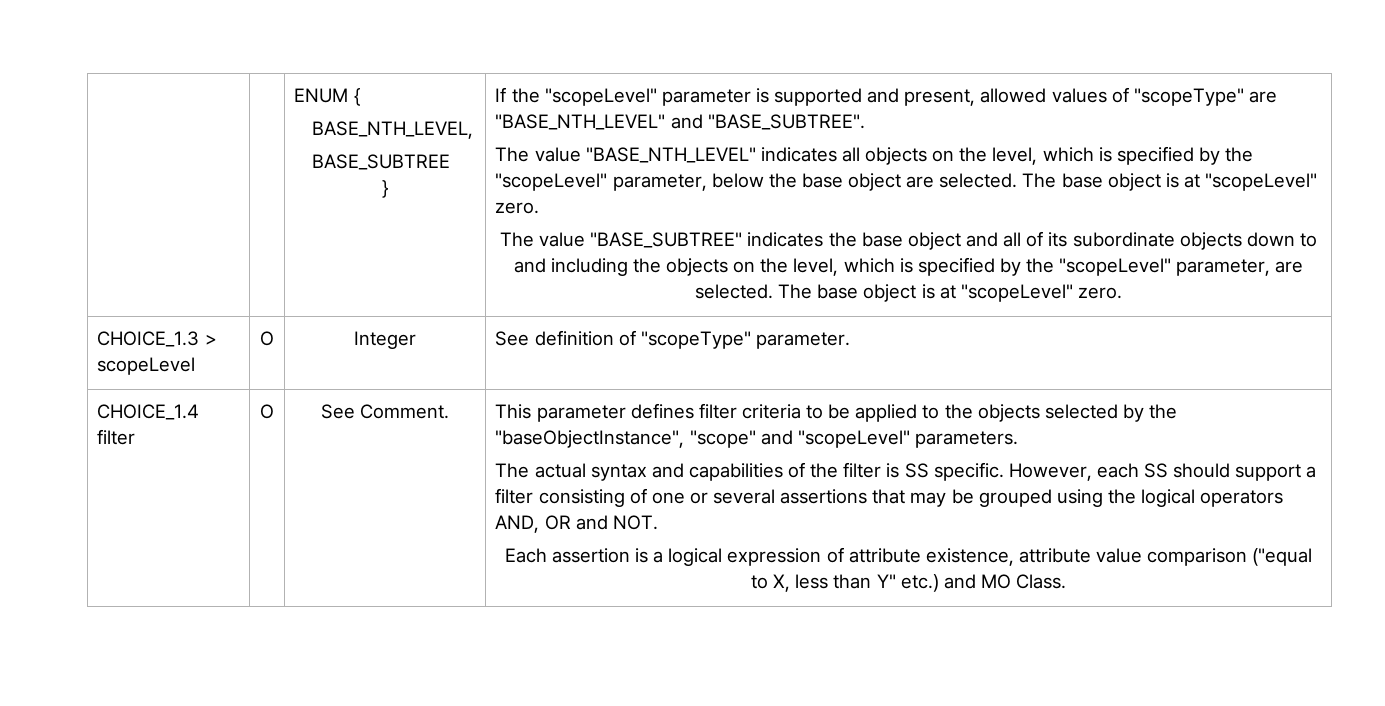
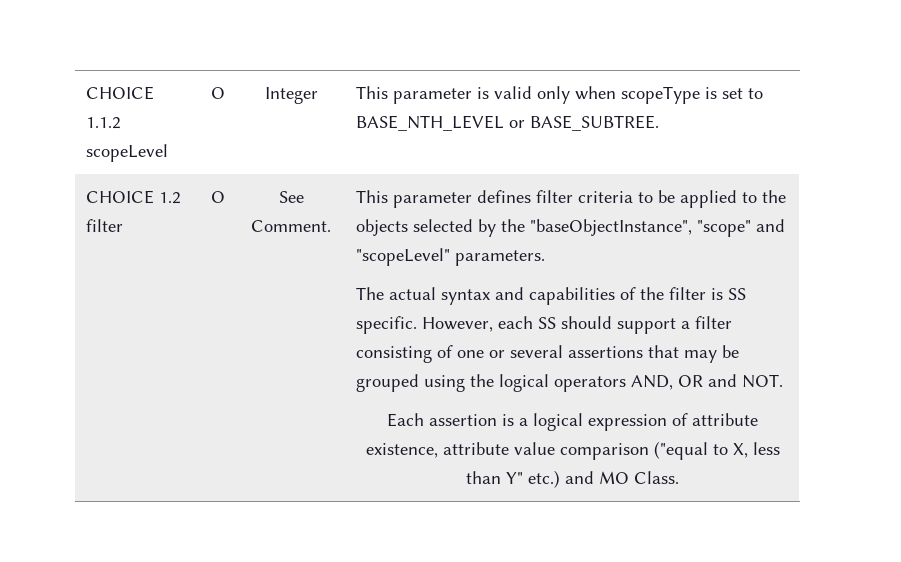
- ENUM {
- BASE_NTH_LEVEL,
- BASE_SUBTREE
- } | If the "scopeLevel" parameter is supported and present, allowed values of "scopeType" are "BASE_NTH_LEVEL" and "BASE_SUBTREE".
- The value "BASE_NTH_LEVEL" indicates all objects on the level, which is specified by the "scopeLevel" parameter, below the base object are selected. The base object is at "scopeLevel" zero.
- The value "BASE_SUBTREE" indicates the base object and all of its subordinate objects down to and including the objects on the level, which is specified by the "scopeLevel" parameter, are selected. The base object is at "scopeLevel" zero.
- CHOICE_1.3 > scopeLevel | O | Integer | See definition of "scopeType" parameter.
- CHOICE_1.4 filter
+ CHOICE 1.1.2 scopeLevel | O | Integer | This parameter is valid only when scopeType is set to BASE_NTH_LEVEL or BASE_SUBTREE.
+ CHOICE 1.2 filter

